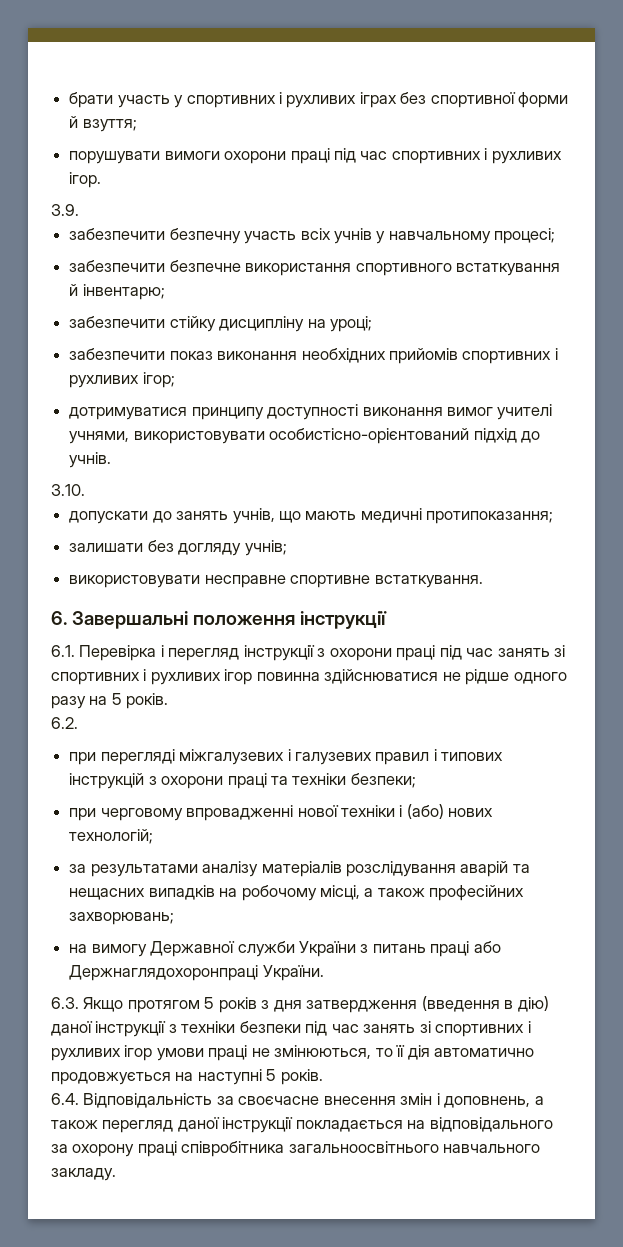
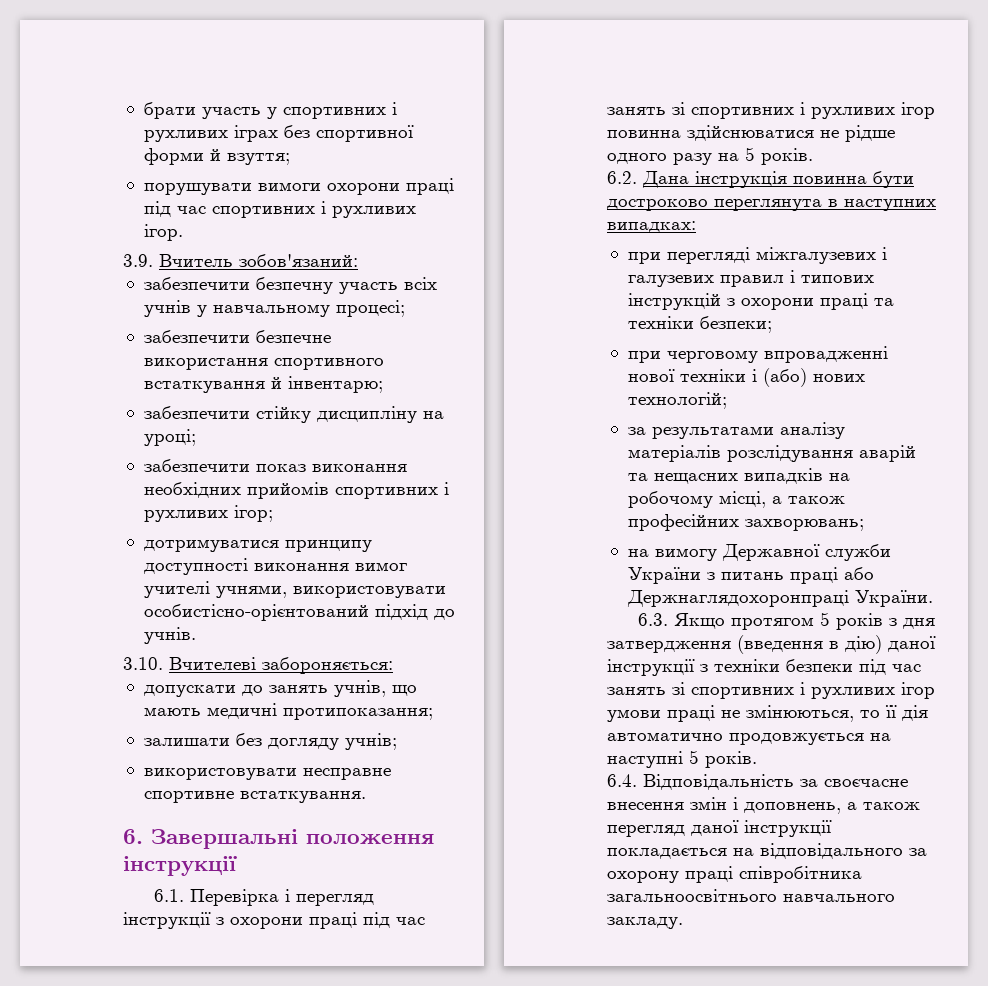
- 3.9.
+ 3.9. Вчитель зобов'язаний:
- 3.10.
+ 3.10. Вчителеві забороняється:
- 6.2.
+ 6.2. Дана інструкція повинна бути достроково переглянута в наступних випадках:

